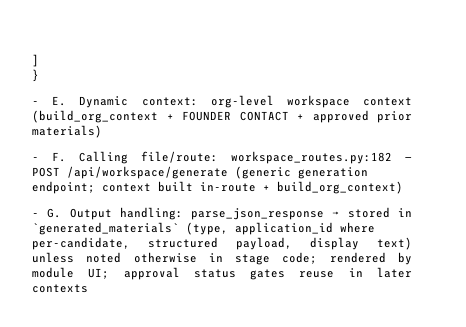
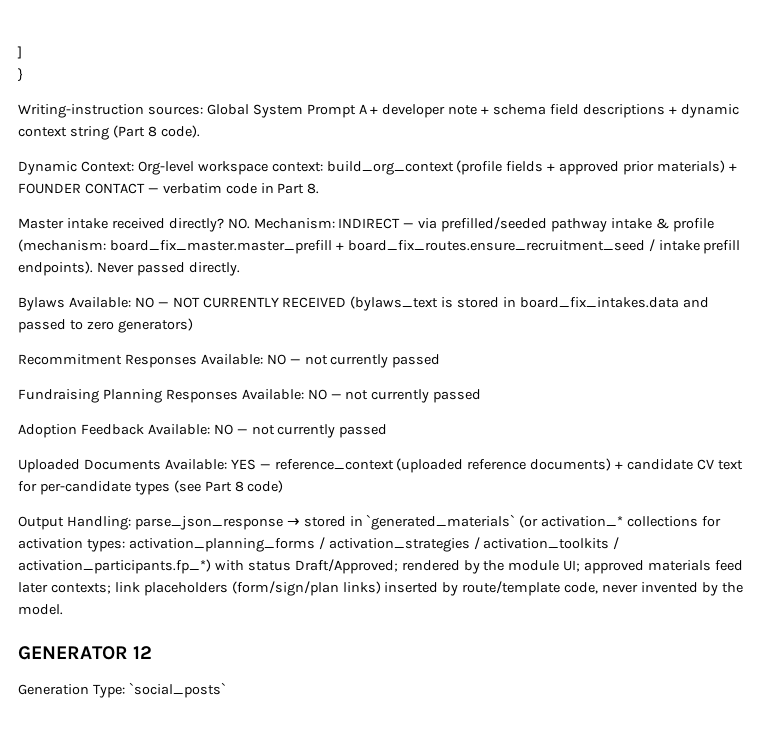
- - E. Dynamic context: org-level workspace context (build_org_context + FOUNDER CONTACT + approved prior materials)
- - F. Calling file/route: workspace_routes.py:182 — POST /api/workspace/generate (generic generation endpoint; context built in-route + build_org_context)
- - G. Output handling: parse_json_response → stored in `generated_materials` (type, application_id where per-candidate, structured payload, display text) unless noted otherwise in stage code; rendered by module UI; approval status gates reuse in later contexts
+ Writing-instruction sources: Global System Prompt A + developer note + schema field descriptions + dynamic context string (Part 8 code).
+ Dynamic Context: Org-level workspace context: build_org_context (profile fields + approved prior materials) + FOUNDER CONTACT — verbatim code in Part 8.
+ Master intake received directly? NO. Mechanism: INDIRECT — via prefilled/seeded pathway intake & profile (mechanism: board_fix_master.master_prefill + board_fix_routes.ensure_recruitment_seed / intake prefill endpoints). Never passed directly.
+ Bylaws Available: NO — NOT CURRENTLY RECEIVED (bylaws_text is stored in board_fix_intakes.data and passed to zero generators)
+ Recommitment Responses Available: NO — not currently passed
+ Fundraising Planning Responses Available: NO — not currently passed
+ Adoption Feedback Available: NO — not currently passed
+ Uploaded Documents Available: YES — reference_context (uploaded reference documents) + candidate CV text for per-candidate types (see Part 8 code)
+ Output Handling: parse_json_response → stored in `generated_materials` (or activation_* collections for activation types: activation_planning_forms / activation_strategies / activation_toolkits / activation_participants.fp_*) with status Draft/Approved; rendered by the module UI; approved materials feed later contexts; link placeholders (form/sign/plan links) inserted by route/template code, never invented by the model.
+ GENERATOR 12
+ Generation Type: `social_posts`

